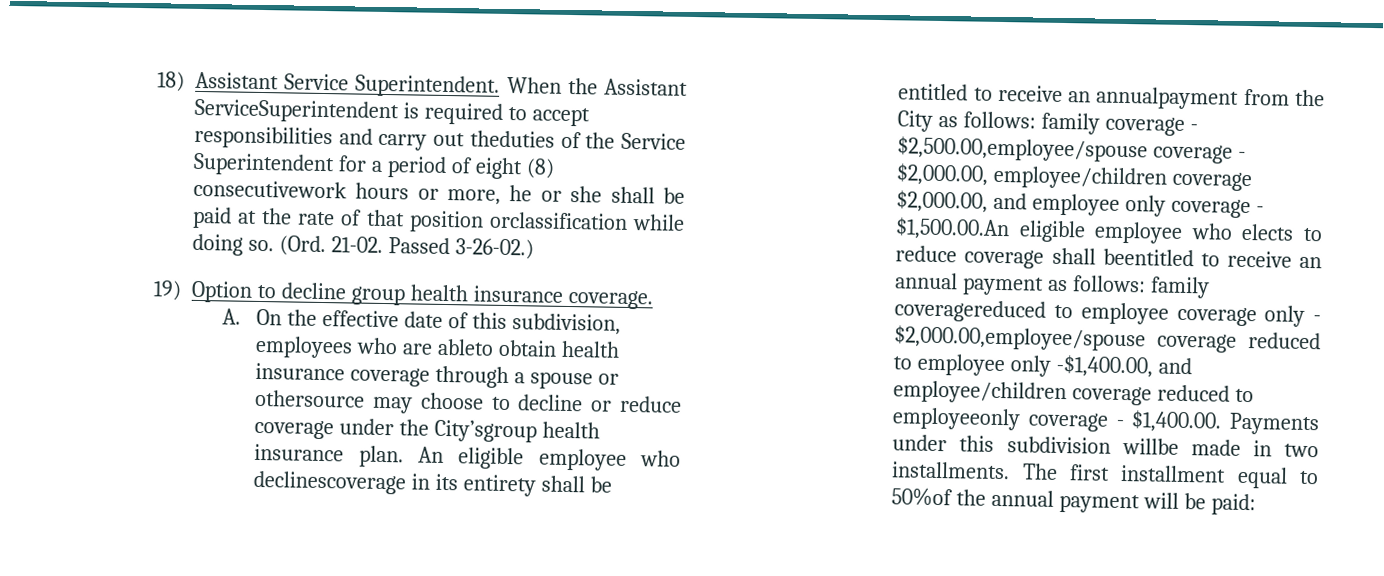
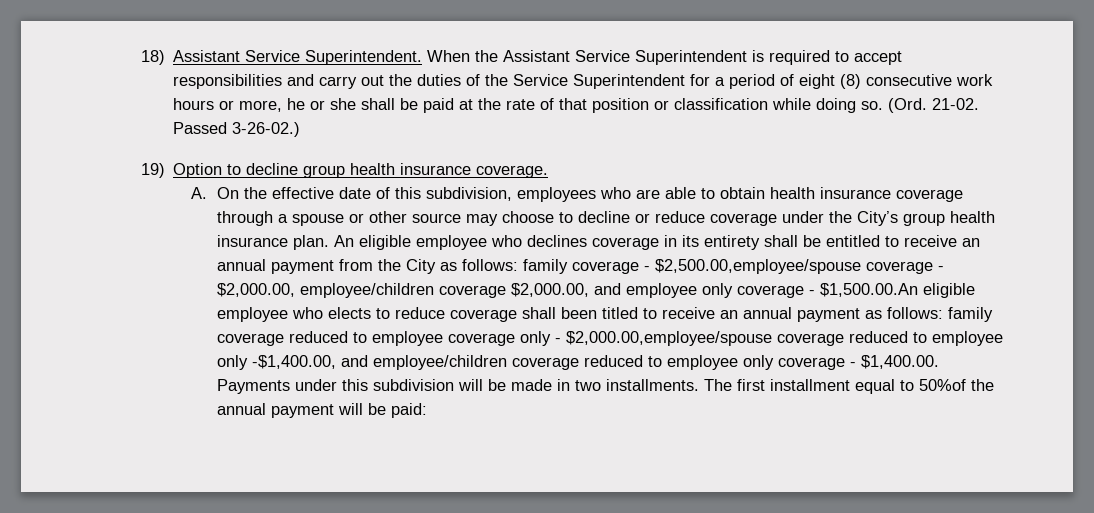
- When the Assistant ServiceSuperintendent is required to accept responsibilities and carry out theduties of the Service Superintendent for a period of eight (8) consecutivework hours or more, he or she shall be paid at the rate of that position orclassification while doing so.
+ When the Assistant Service Superintendent is required to accept responsibilities and carry out the duties of the Service Superintendent for a period of eight (8) consecutive work hours or more, he or she shall be paid at the rate of that position or classification while doing so.
- A. On the effective date of this subdivision, employees who are ableto obtain health insurance coverage through a spouse or othersource may choose to decline or reduce coverage under the City’sgroup health insurance plan.
+ A. On the effective date of this subdivision, employees who are able to obtain health insurance coverage through a spouse or other source may choose to decline or reduce coverage under the City’s group health insurance plan.
- An eligible employee who declinescoverage in its entirety shall be entitled to receive an annualpayment from the City as follows:
+ An eligible employee who declines coverage in its entirety shall be entitled to receive an annual payment from the City as follows:
- family coverage - $2,500.00,employee/spouse coverage - $2,000.00, employee/children coverage $2,000.00, and employee only coverage - $1,500.00.An eligible employee who elects to reduce coverage shall beentitled to receive an annual payment as follows:
+ family coverage - $2,500.00,employee/spouse coverage - $2,000.00, employee/children coverage $2,000.00, and employee only coverage - $1,500.00.An eligible employee who elects to reduce coverage shall been titled to receive an annual payment as follows:
- family coveragereduced to employee coverage only - $2,000.00,employee/spouse coverage reduced to employee only -$1,400.00, and employee/children coverage reduced to employeeonly coverage - $1,400.00. Payments under this subdivision willbe made in two installments.
+ family coverage reduced to employee coverage only - $2,000.00,employee/spouse coverage reduced to employee only -$1,400.00, and employee/children coverage reduced to employee only coverage - $1,400.00. Payments under this subdivision will be made in two installments.

